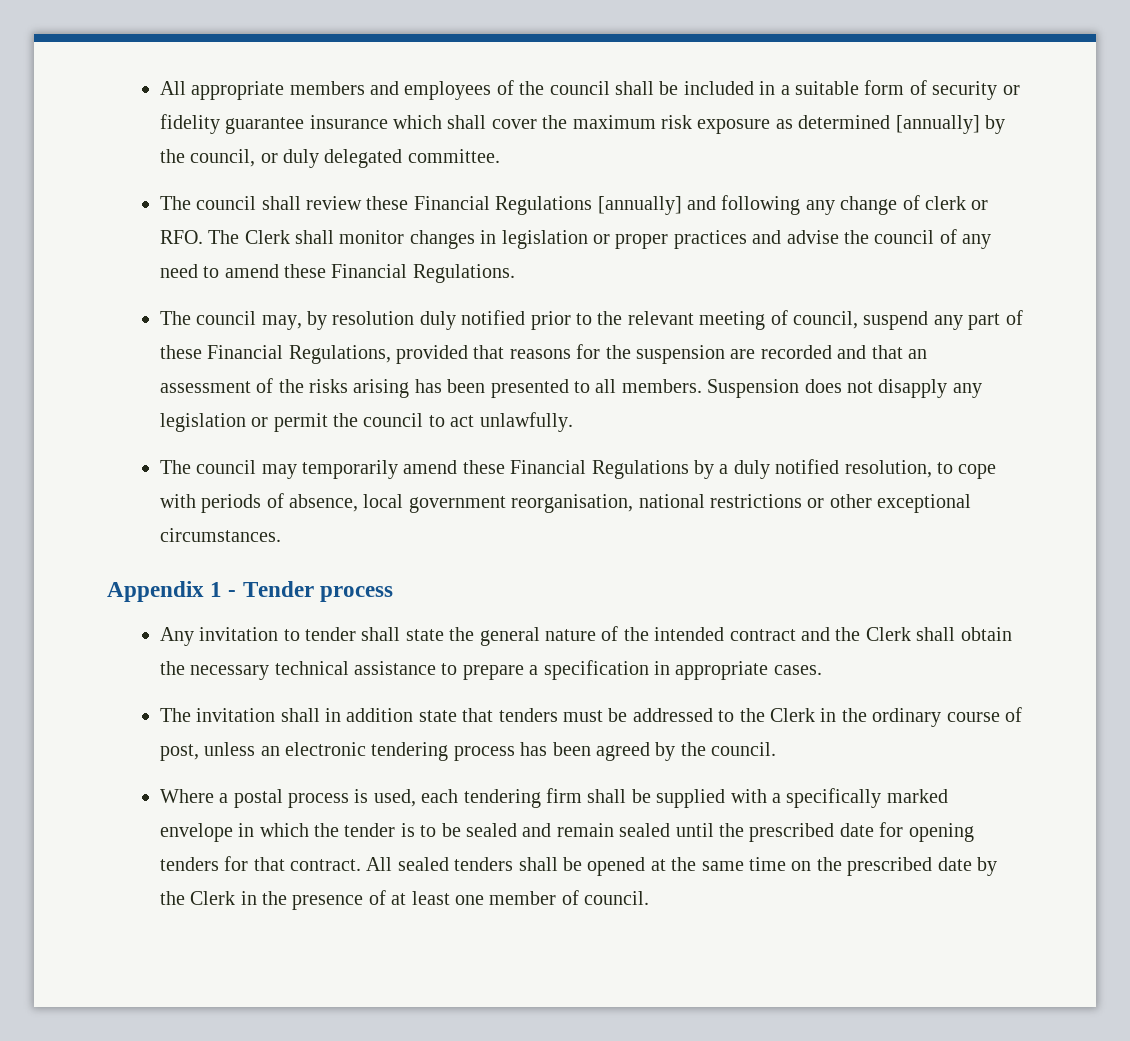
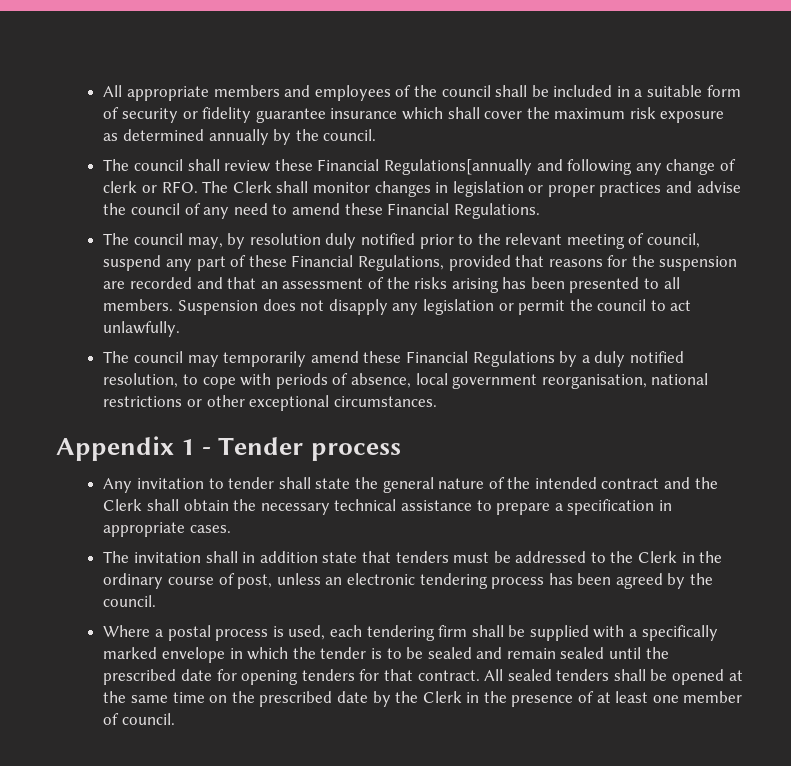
- All appropriate members and employees of the council shall be included in a suitable form of security or fidelity guarantee insurance which shall cover the maximum risk exposure as determined [annually] by the council, or duly delegated committee.
+ All appropriate members and employees of the council shall be included in a suitable form of security or fidelity guarantee insurance which shall cover the maximum risk exposure as determined annually by the council.
- The council shall review these Financial Regulations [annually] and following any change of clerk or RFO. The Clerk shall monitor changes in legislation or proper practices and advise the council of any need to amend these Financial Regulations.
+ The council shall review these Financial Regulations[annually and following any change of clerk or RFO. The Clerk shall monitor changes in legislation or proper practices and advise the council of any need to amend these Financial Regulations.

